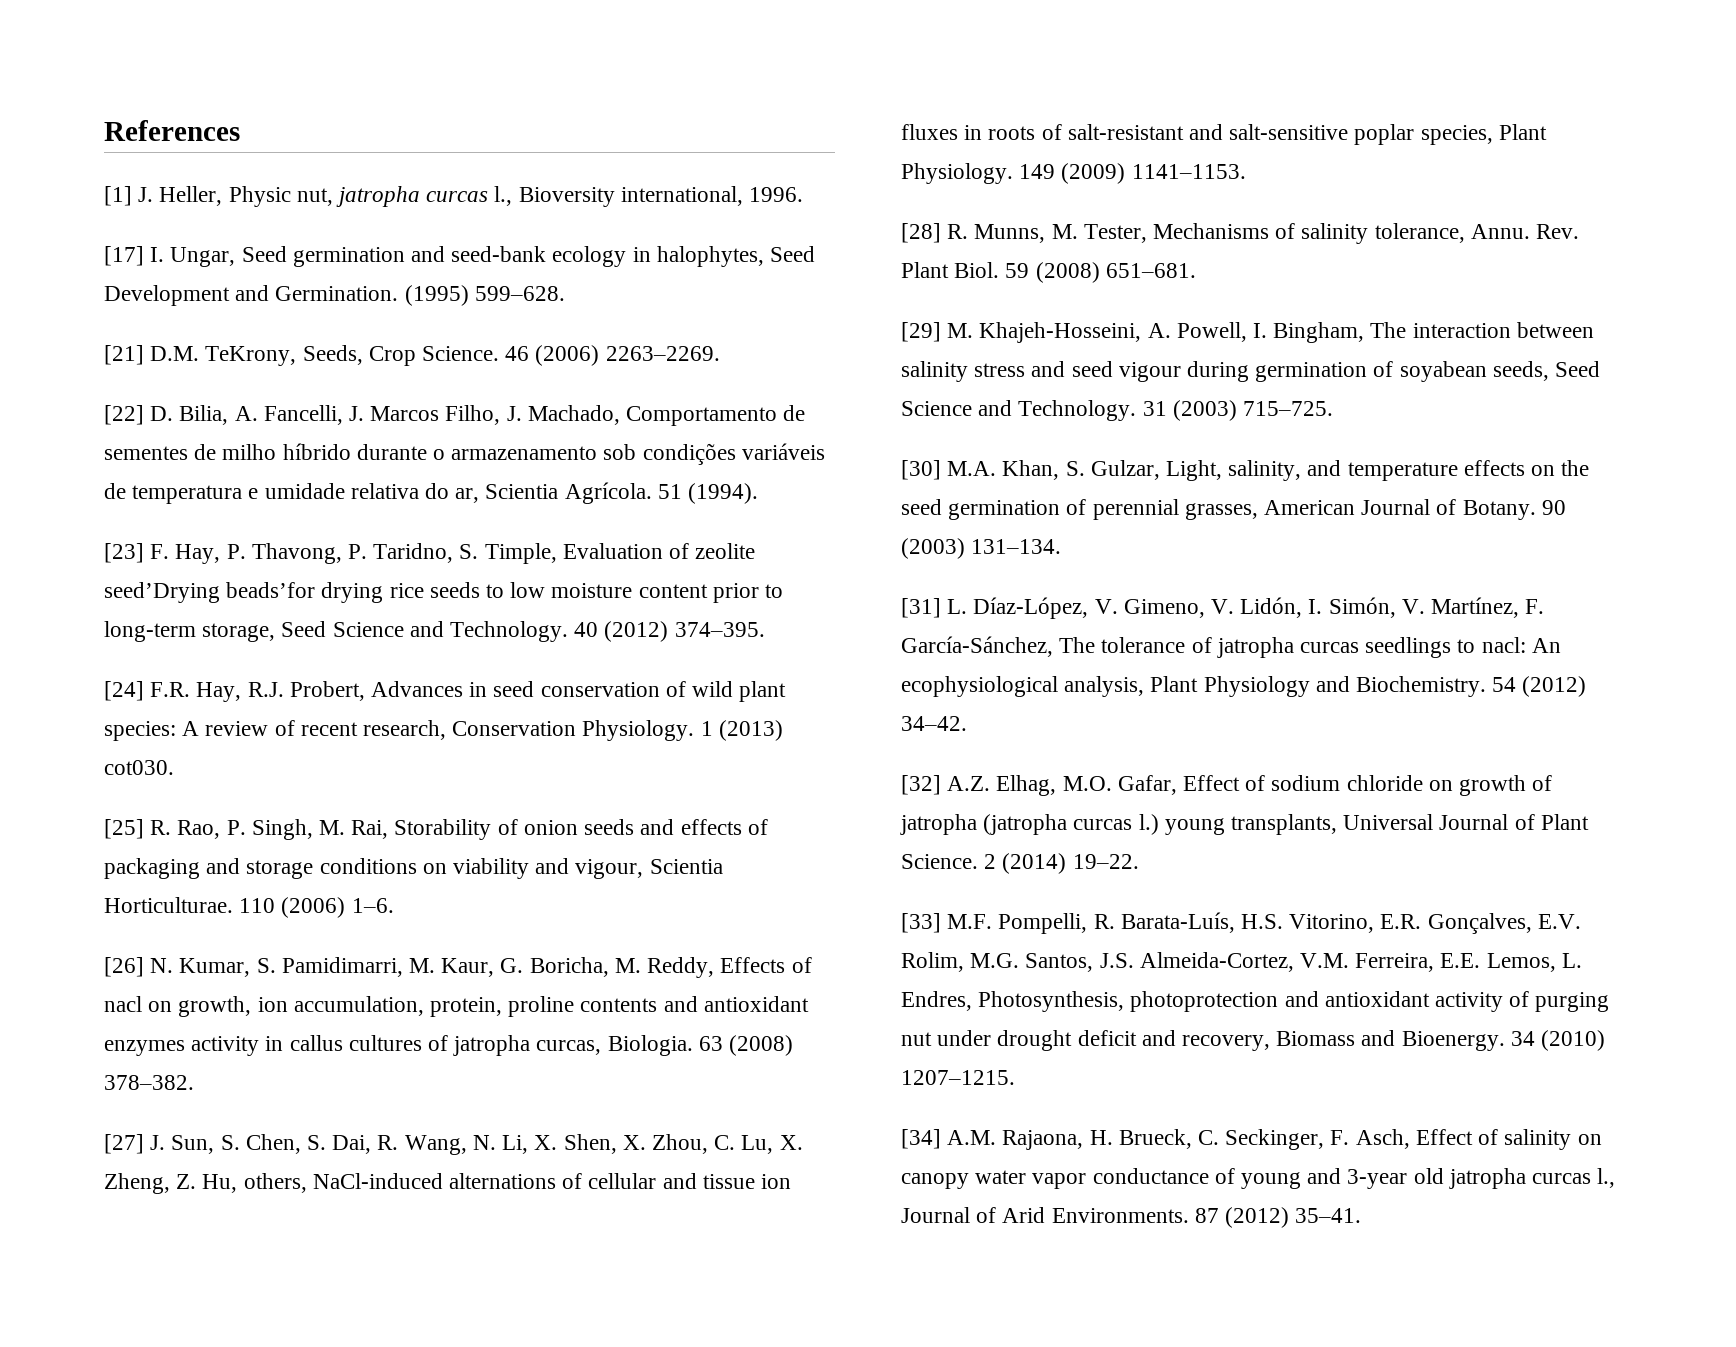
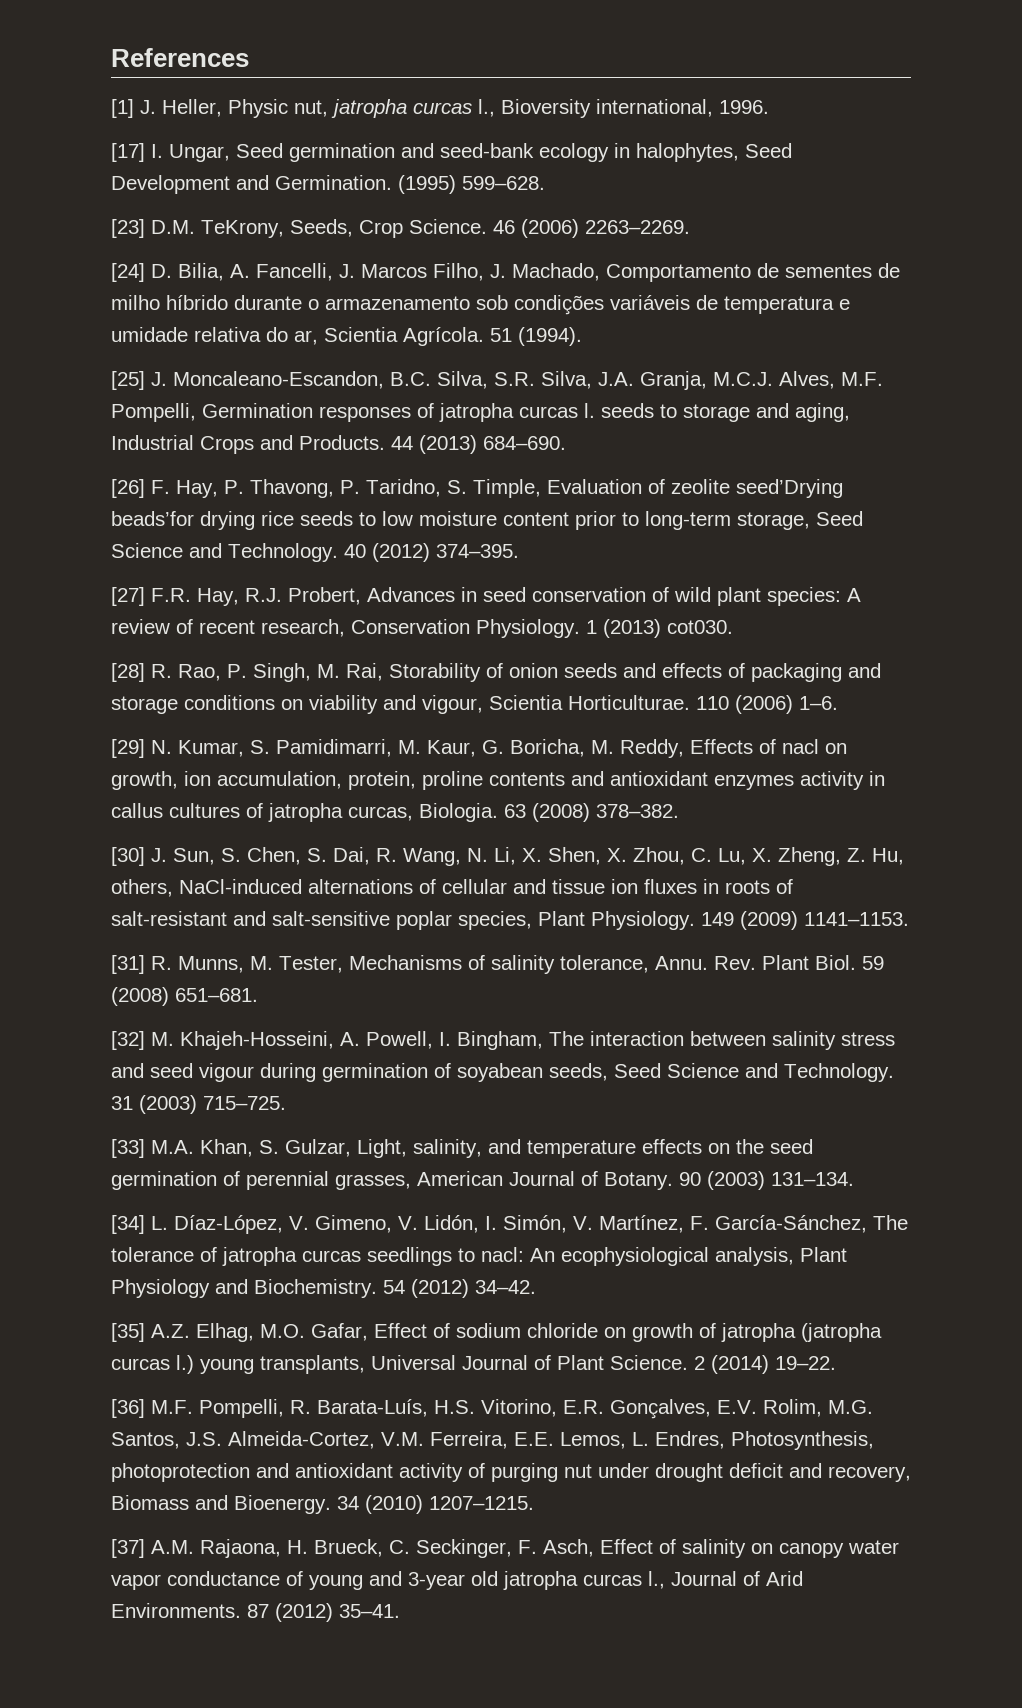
- [21] D.M. TeKrony, Seeds, Crop Science.
+ [23] D.M. TeKrony, Seeds, Crop Science.
- [22] D. Bilia, A. Fancelli, J. Marcos Filho, J. Machado, Comportamento de sementes de milho híbrido durante o armazenamento sob condições variáveis de temperatura e umidade relativa do ar, Scientia Agrícola.
+ [24] D. Bilia, A. Fancelli, J. Marcos Filho, J. Machado, Comportamento de sementes de milho híbrido durante o armazenamento sob condições variáveis de temperatura e umidade relativa do ar, Scientia Agrícola.
- [23] F. Hay, P. Thavong, P. Taridno, S. Timple, Evaluation of zeolite seed’Drying beads’for drying rice seeds to low moisture content prior to long-term storage, Seed Science and Technology.
+ [25] J. Moncaleano-Escandon, B.C. Silva, S.R. Silva, J.A. Granja, M.C.J. Alves, M.F. Pompelli, Germination responses of jatropha curcas l. seeds to storage and aging, Industrial Crops and Products. 44 (2013) 684–690.
+ [26] F. Hay, P. Thavong, P. Taridno, S. Timple, Evaluation of zeolite seed’Drying beads’for drying rice seeds to low moisture content prior to long-term storage, Seed Science and Technology.
- [24] F.R. Hay, R.J. Probert, Advances in seed conservation of wild plant species: A review of recent research, Conservation Physiology.
+ [27] F.R. Hay, R.J. Probert, Advances in seed conservation of wild plant species: A review of recent research, Conservation Physiology.
- [25] R. Rao, P. Singh, M. Rai, Storability of onion seeds and effects of packaging and storage conditions on viability and vigour, Scientia Horticulturae.
+ [28] R. Rao, P. Singh, M. Rai, Storability of onion seeds and effects of packaging and storage conditions on viability and vigour, Scientia Horticulturae.
- [26] N. Kumar, S. Pamidimarri, M. Kaur, G. Boricha, M. Reddy, Effects of nacl on growth, ion accumulation, protein, proline contents and antioxidant enzymes activity in callus cultures of jatropha curcas, Biologia.
+ [29] N. Kumar, S. Pamidimarri, M. Kaur, G. Boricha, M. Reddy, Effects of nacl on growth, ion accumulation, protein, proline contents and antioxidant enzymes activity in callus cultures of jatropha curcas, Biologia.
- [27] J. Sun, S. Chen, S. Dai, R. Wang, N. Li, X. Shen, X. Zhou, C. Lu, X. Zheng, Z. Hu, others, NaCl-induced alternations of cellular and tissue ion fluxes in roots of salt-resistant and salt-sensitive poplar species, Plant Physiology.
+ [30] J. Sun, S. Chen, S. Dai, R. Wang, N. Li, X. Shen, X. Zhou, C. Lu, X. Zheng, Z. Hu, others, NaCl-induced alternations of cellular and tissue ion fluxes in roots of salt-resistant and salt-sensitive poplar species, Plant Physiology.
- [28] R. Munns, M. Tester, Mechanisms of salinity tolerance, Annu.
+ [31] R. Munns, M. Tester, Mechanisms of salinity tolerance, Annu.
- [29] M. Khajeh-Hosseini, A. Powell, I. Bingham, The interaction between salinity stress and seed vigour during germination of soyabean seeds, Seed Science and Technology.
+ [32] M. Khajeh-Hosseini, A. Powell, I. Bingham, The interaction between salinity stress and seed vigour during germination of soyabean seeds, Seed Science and Technology.
- [30] M.A. Khan, S. Gulzar, Light, salinity, and temperature effects on the seed germination of perennial grasses, American Journal of Botany.
+ [33] M.A. Khan, S. Gulzar, Light, salinity, and temperature effects on the seed germination of perennial grasses, American Journal of Botany.
- [31] L. Díaz-López, V. Gimeno, V. Lidón, I. Simón, V. Martínez, F. García-Sánchez, The tolerance of jatropha curcas seedlings to nacl: An ecophysiological analysis, Plant Physiology and Biochemistry.
+ [34] L. Díaz-López, V. Gimeno, V. Lidón, I. Simón, V. Martínez, F. García-Sánchez, The tolerance of jatropha curcas seedlings to nacl: An ecophysiological analysis, Plant Physiology and Biochemistry.
- [32] A.Z. Elhag, M.O. Gafar, Effect of sodium chloride on growth of jatropha (jatropha curcas l.) young transplants, Universal Journal of Plant Science.
+ [35] A.Z. Elhag, M.O. Gafar, Effect of sodium chloride on growth of jatropha (jatropha curcas l.) young transplants, Universal Journal of Plant Science.
- [33] M.F. Pompelli, R. Barata-Luís, H.S. Vitorino, E.R. Gonçalves, E.V. Rolim, M.G. Santos, J.S. Almeida-Cortez, V.M. Ferreira, E.E. Lemos, L. Endres, Photosynthesis, photoprotection and antioxidant activity of purging nut under drought deficit and recovery, Biomass and Bioenergy.
+ [36] M.F. Pompelli, R. Barata-Luís, H.S. Vitorino, E.R. Gonçalves, E.V. Rolim, M.G. Santos, J.S. Almeida-Cortez, V.M. Ferreira, E.E. Lemos, L. Endres, Photosynthesis, photoprotection and antioxidant activity of purging nut under drought deficit and recovery, Biomass and Bioenergy.
- [34] A.M. Rajaona, H. Brueck, C. Seckinger, F. Asch, Effect of salinity on canopy water vapor conductance of young and 3-year old jatropha curcas l., Journal of Arid Environments.
+ [37] A.M. Rajaona, H. Brueck, C. Seckinger, F. Asch, Effect of salinity on canopy water vapor conductance of young and 3-year old jatropha curcas l., Journal of Arid Environments.

